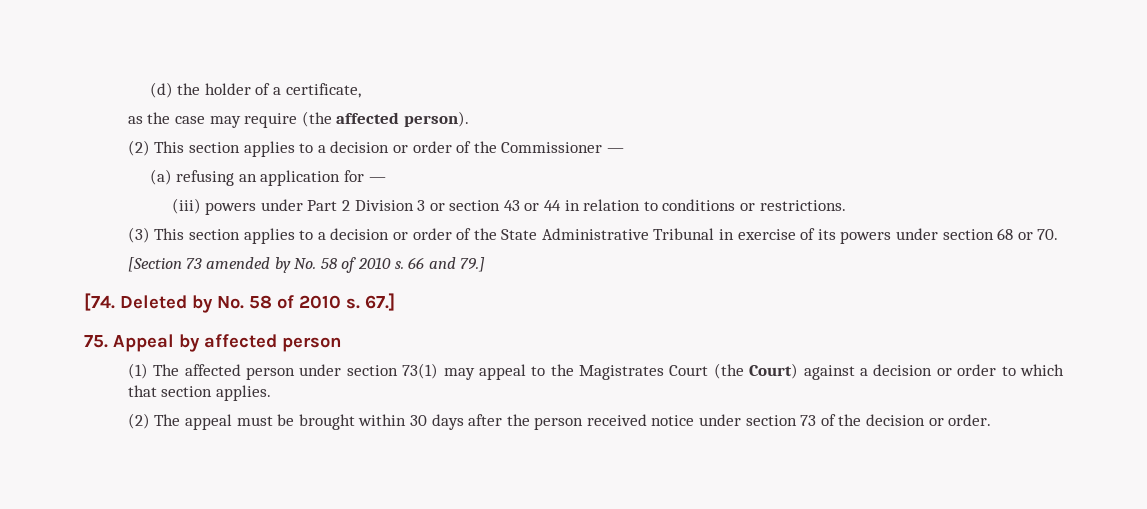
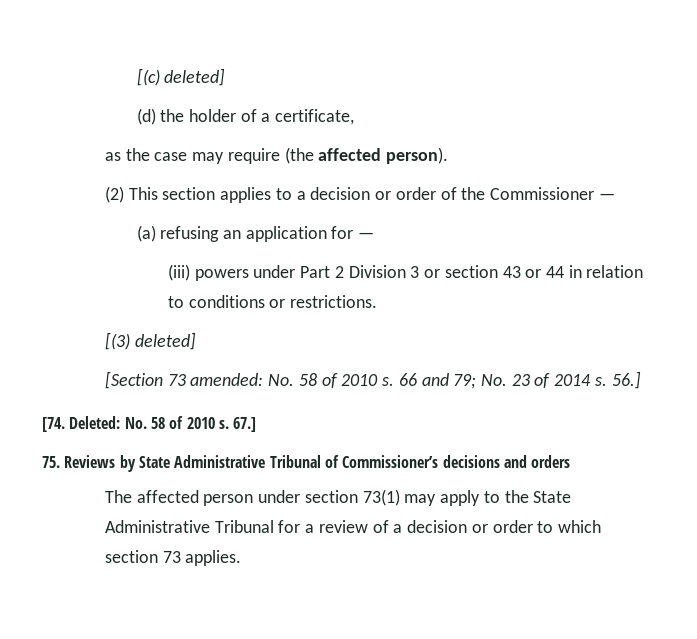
+ [(c) deleted]
- (3) This section applies to a decision or order of the State Administrative Tribunal in exercise of its powers under section 68 or 70.
+ [(3) deleted]
- [Section 73 amended by No. 58 of 2010 s.
+ [Section 73 amended: No. 58 of 2010 s.
- 66 and 79.]
+ 66 and 79; No. 23 of 2014 s. 56.]
- [74. Deleted by No. 58 of 2010 s.
+ [74. Deleted: No. 58 of 2010 s.
- 75. Appeal by affected person
- (1) The affected person under section 73(1) may appeal to the Magistrates Court (the Court) against a decision or order to which that section applies.
- (2) The appeal must be brought within 30 days after the person received notice under section 73 of the decision or order.
+ 75. Reviews by State Administrative Tribunal of Commissioner’s decisions and orders
+ The affected person under section 73(1) may apply to the State Administrative Tribunal for a review of a decision or order to which section 73 applies.

